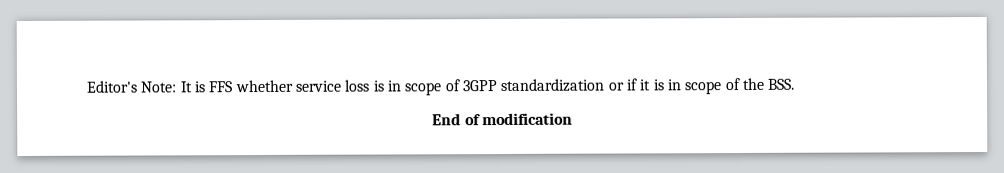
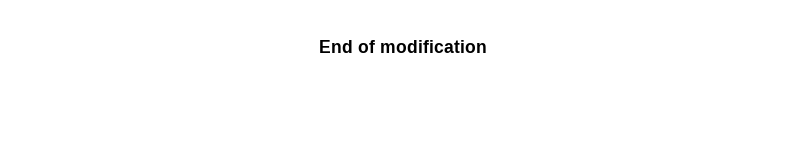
- Editor's Note: It is FFS whether service loss is in scope of 3GPP standardization or if it is in scope of the BSS.

